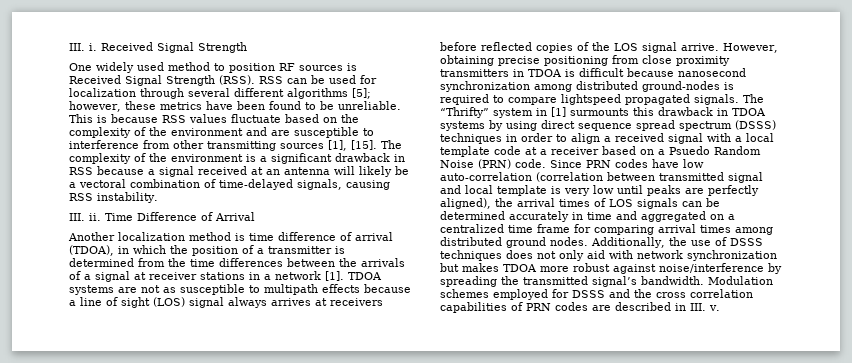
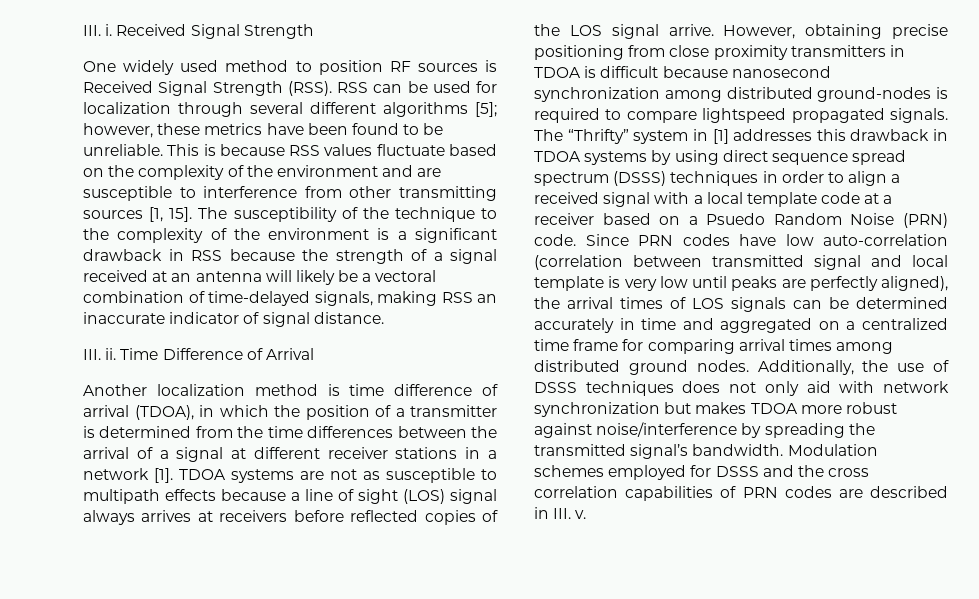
- This is because RSS values fluctuate based on the complexity of the environment and are susceptible to interference from other transmitting sources [1], [15]. The complexity of the environment is a significant drawback in RSS because a signal received at an antenna will likely be a vectoral combination of time-delayed signals, causing RSS instability.
+ This is because RSS values fluctuate based on the complexity of the environment and are susceptible to interference from other transmitting sources [1, 15]. The susceptibility of the technique to the complexity of the environment is a significant drawback in RSS because the strength of a signal received at an antenna will likely be a vectoral combination of time-delayed signals, making RSS an inaccurate indicator of signal distance.
- Another localization method is time difference of arrival (TDOA), in which the position of a transmitter is determined from the time differences between the arrivals of a signal at receiver stations in a network [1].
+ Another localization method is time difference of arrival (TDOA), in which the position of a transmitter is determined from the time differences between the arrival of a signal at different receiver stations in a network [1].
- The “Thrifty” system in [1] surmounts this drawback in TDOA systems by using direct sequence spread spectrum (DSSS) techniques in order to align a received signal with a local template code at a receiver based on a Psuedo Random Noise (PRN) code.
+ The “Thrifty” system in [1] addresses this drawback in TDOA systems by using direct sequence spread spectrum (DSSS) techniques in order to align a received signal with a local template code at a receiver based on a Psuedo Random Noise (PRN) code.

